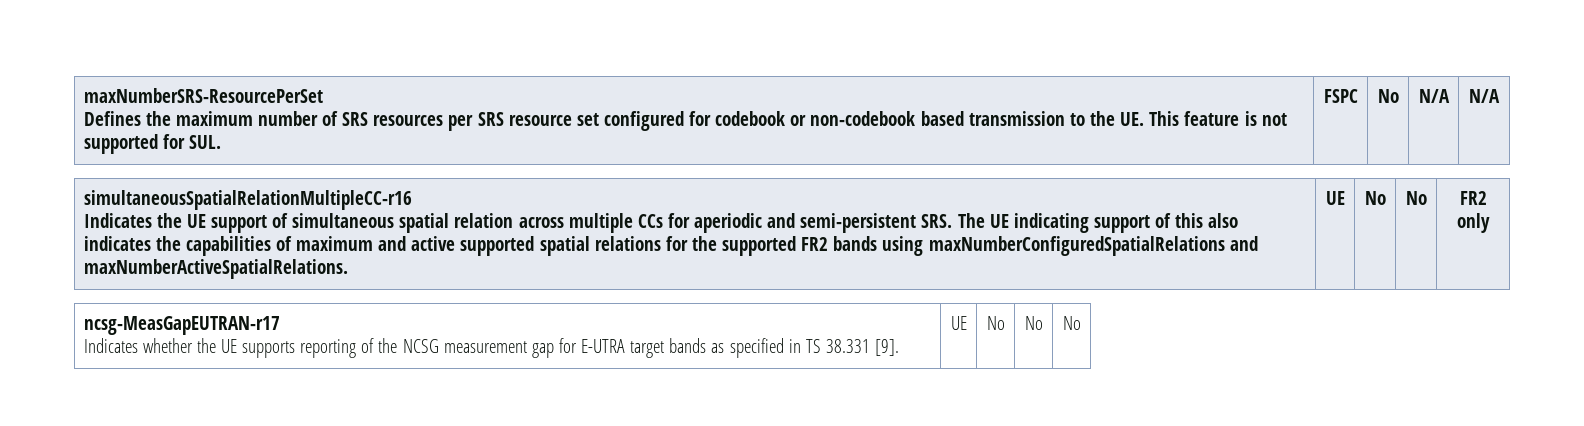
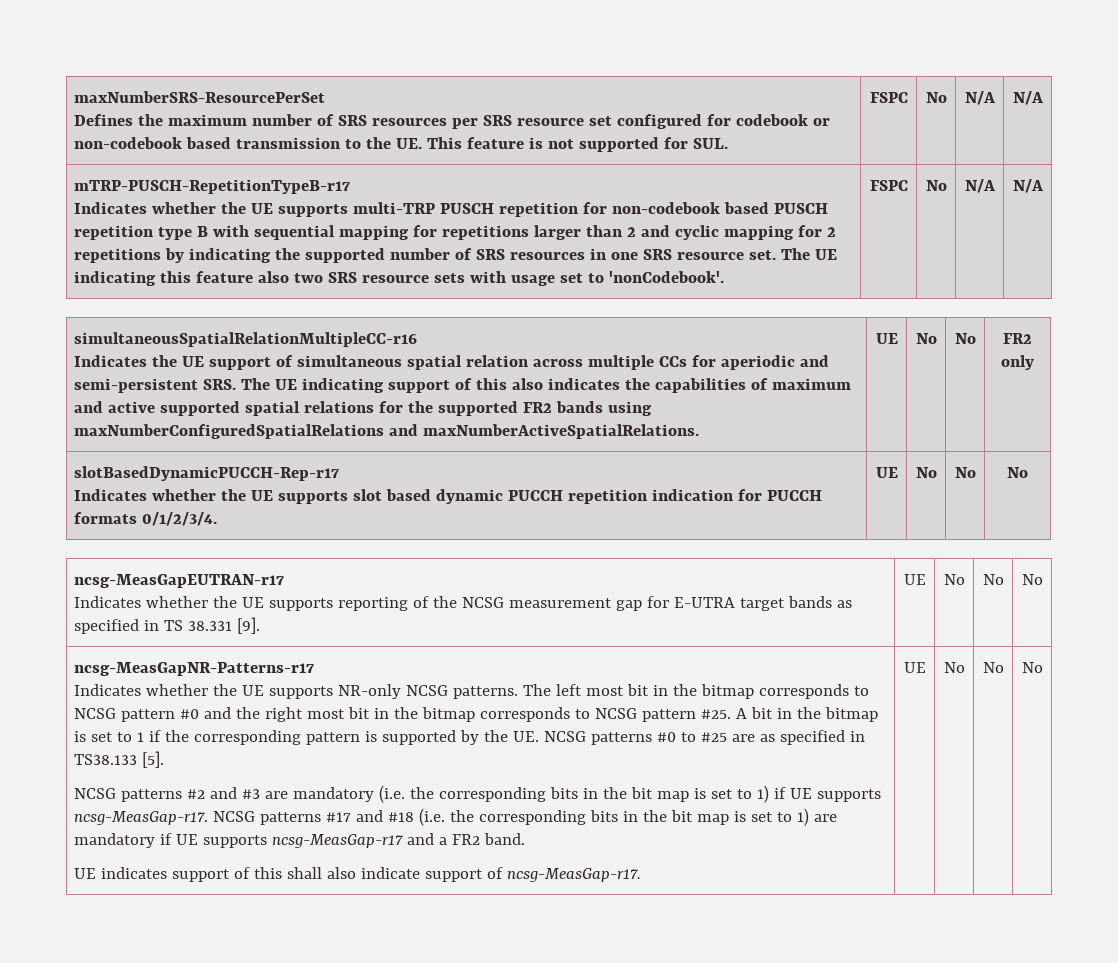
+ mTRP-PUSCH-RepetitionTypeB-r17
+ Indicates whether the UE supports multi-TRP PUSCH repetition for non-codebook based PUSCH repetition type B with sequential mapping for repetitions larger than 2 and cyclic mapping for 2 repetitions by indicating the supported number of SRS resources in one SRS resource set. The UE indicating this feature also two SRS resource sets with usage set to 'nonCodebook'. | FSPC | No | N/A | N/A
+ slotBasedDynamicPUCCH-Rep-r17
+ Indicates whether the UE supports slot based dynamic PUCCH repetition indication for PUCCH formats 0/1/2/3/4. | UE | No | No | No
+ ncsg-MeasGapNR-Patterns-r17
+ Indicates whether the UE supports NR-only NCSG patterns. The left most bit in the bitmap corresponds to NCSG pattern #0 and the right most bit in the bitmap corresponds to NCSG pattern #25. A bit in the bitmap is set to 1 if the corresponding pattern is supported by the UE. NCSG patterns #0 to #25 are as specified in TS38.133 [5].
+ NCSG patterns #2 and #3 are mandatory (i.e. the corresponding bits in the bit map is set to 1) if UE supports ncsg-MeasGap-r17. NCSG patterns #17 and #18 (i.e. the corresponding bits in the bit map is set to 1) are mandatory if UE supports ncsg-MeasGap-r17 and a FR2 band.
+ UE indicates support of this shall also indicate support of ncsg-MeasGap-r17. | UE | No | No | No

